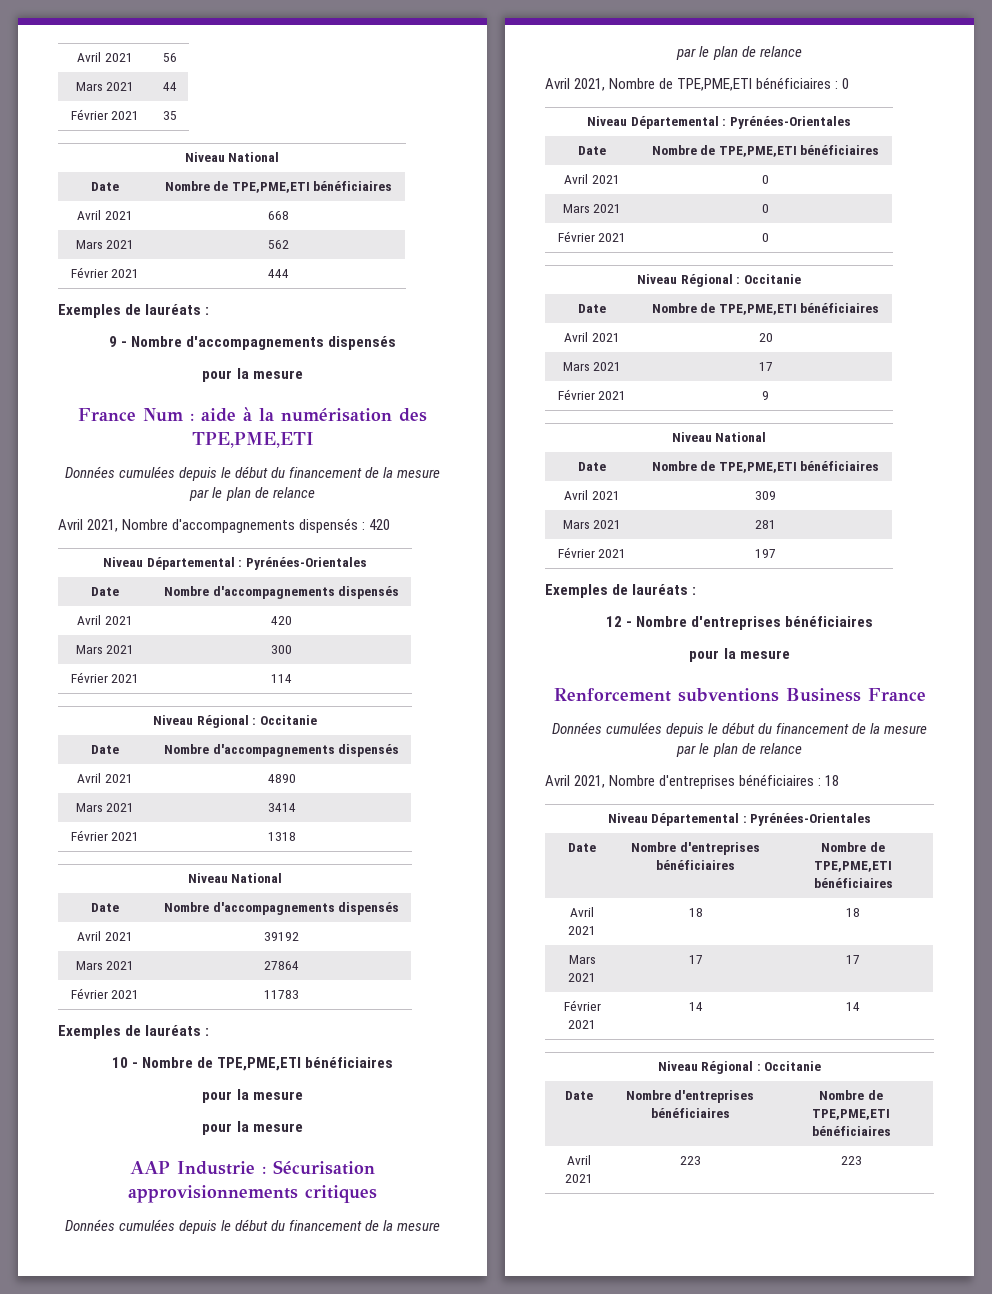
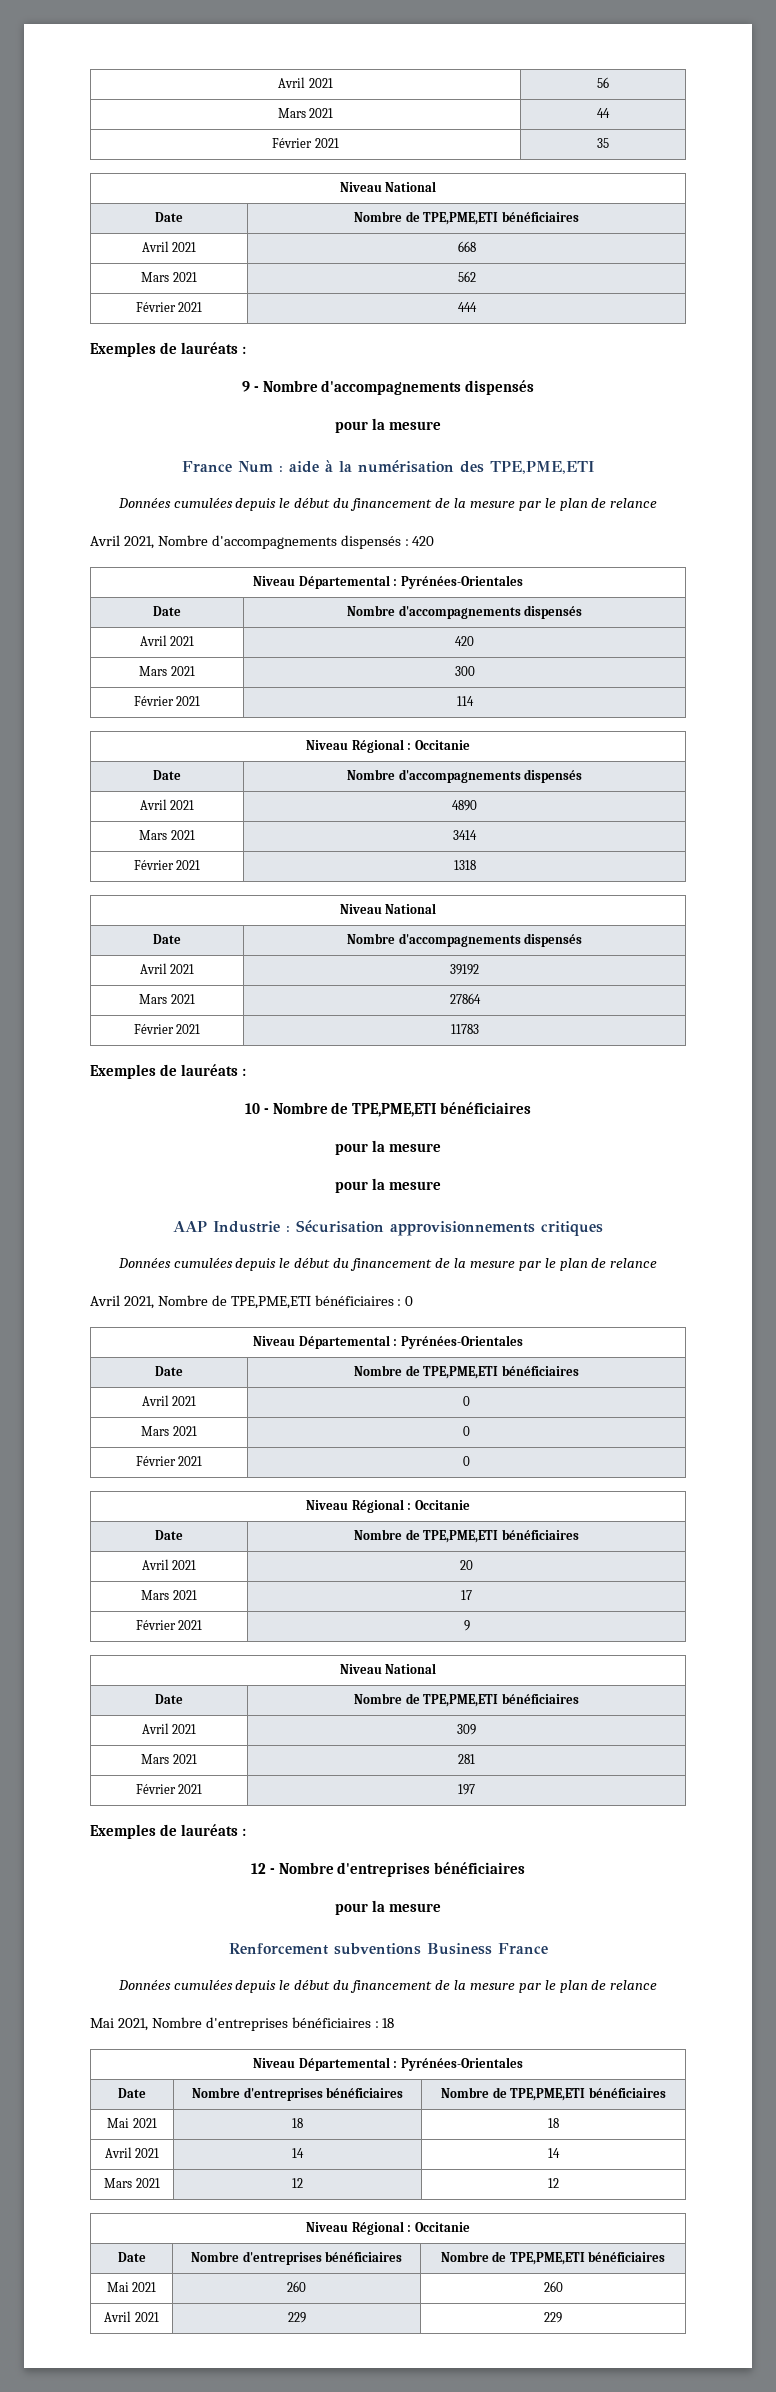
- Avril 2021, Nombre d'entreprises bénéficiaires : 18
+ Mai 2021, Nombre d'entreprises bénéficiaires : 18
- Avril 2021 | 18 | 18
+ Mai 2021 | 18 | 18
- Mars 2021 | 17 | 17
- Février 2021 | 14 | 14
+ Avril 2021 | 14 | 14
+ Mars 2021 | 12 | 12
- Avril 2021 | 223 | 223
+ Mai 2021 | 260 | 260
+ Avril 2021 | 229 | 229

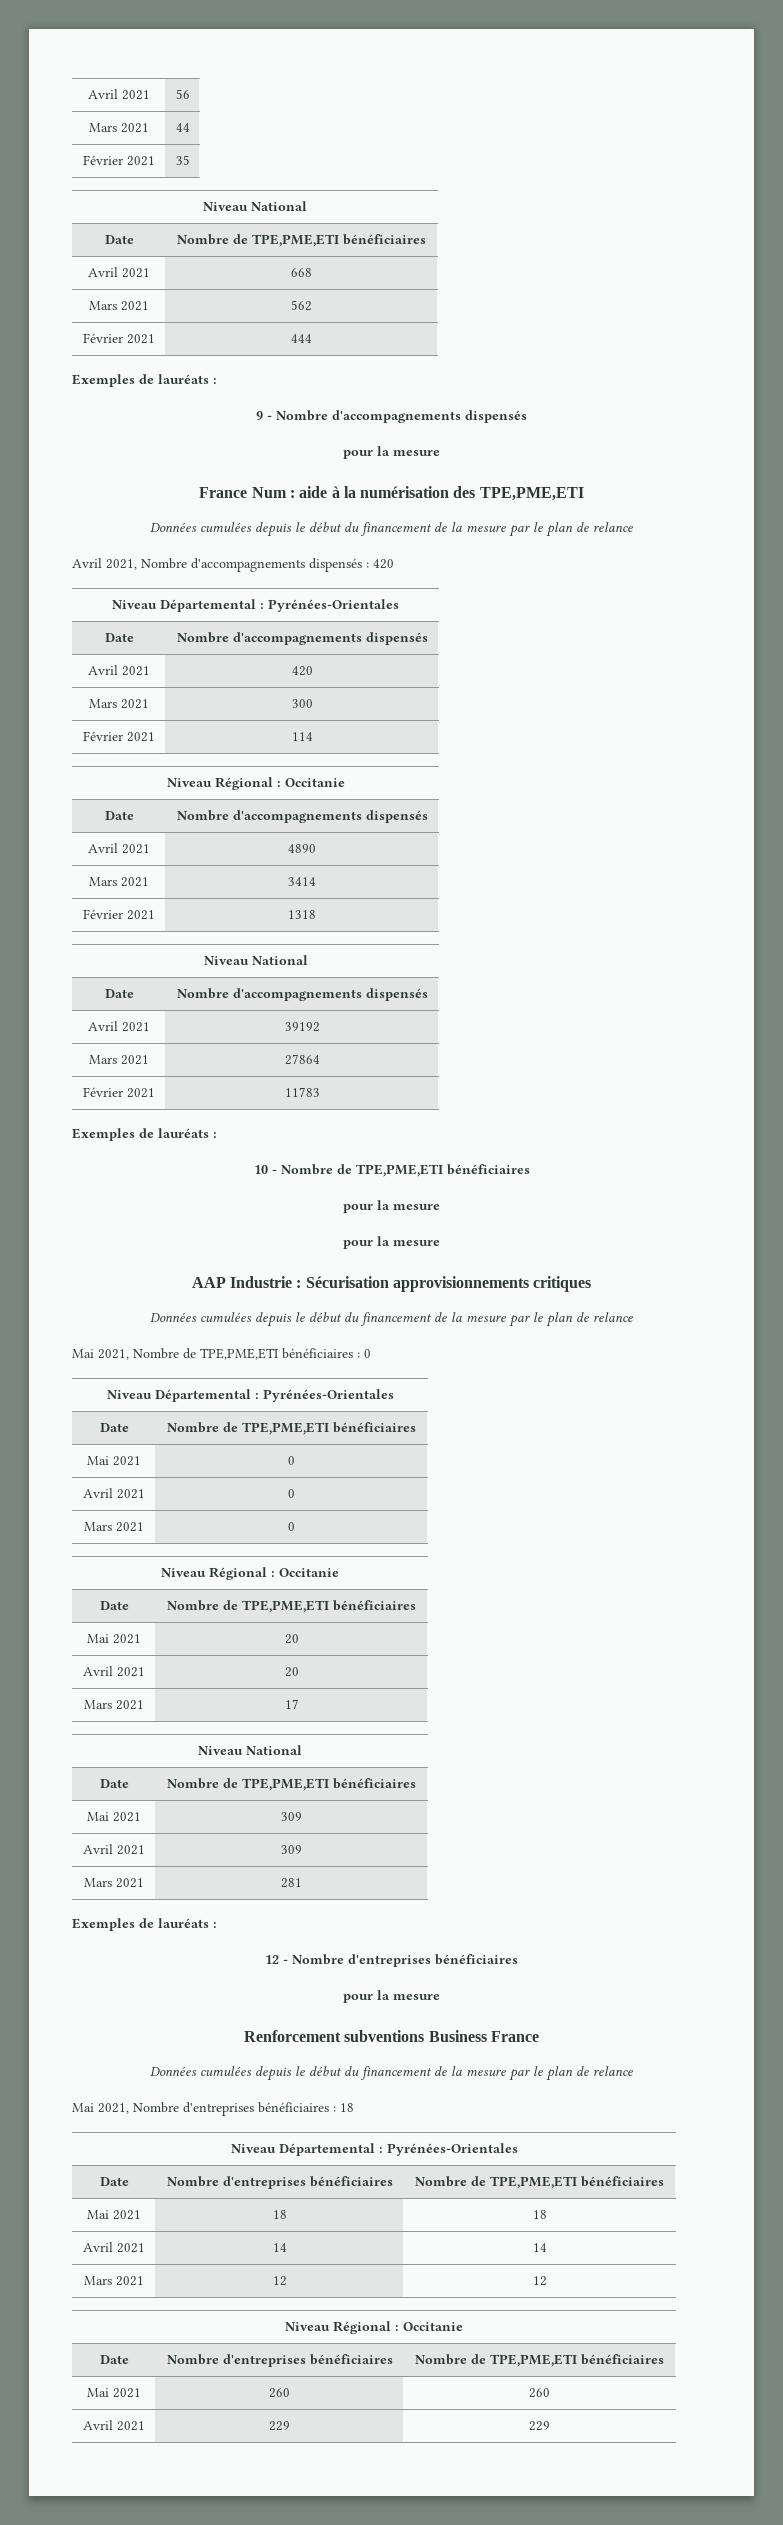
- Avril 2021, Nombre de TPE,PME,ETI bénéficiaires : 0
+ Mai 2021, Nombre de TPE,PME,ETI bénéficiaires : 0
+ Mai 2021 | 0
- Février 2021 | 0
+ Mai 2021 | 20
  Mars 2021 | 17
- Février 2021 | 9
  Niveau National
  Date | Nombre de TPE,PME,ETI bénéficiaires
+ Mai 2021 | 309
- Février 2021 | 197

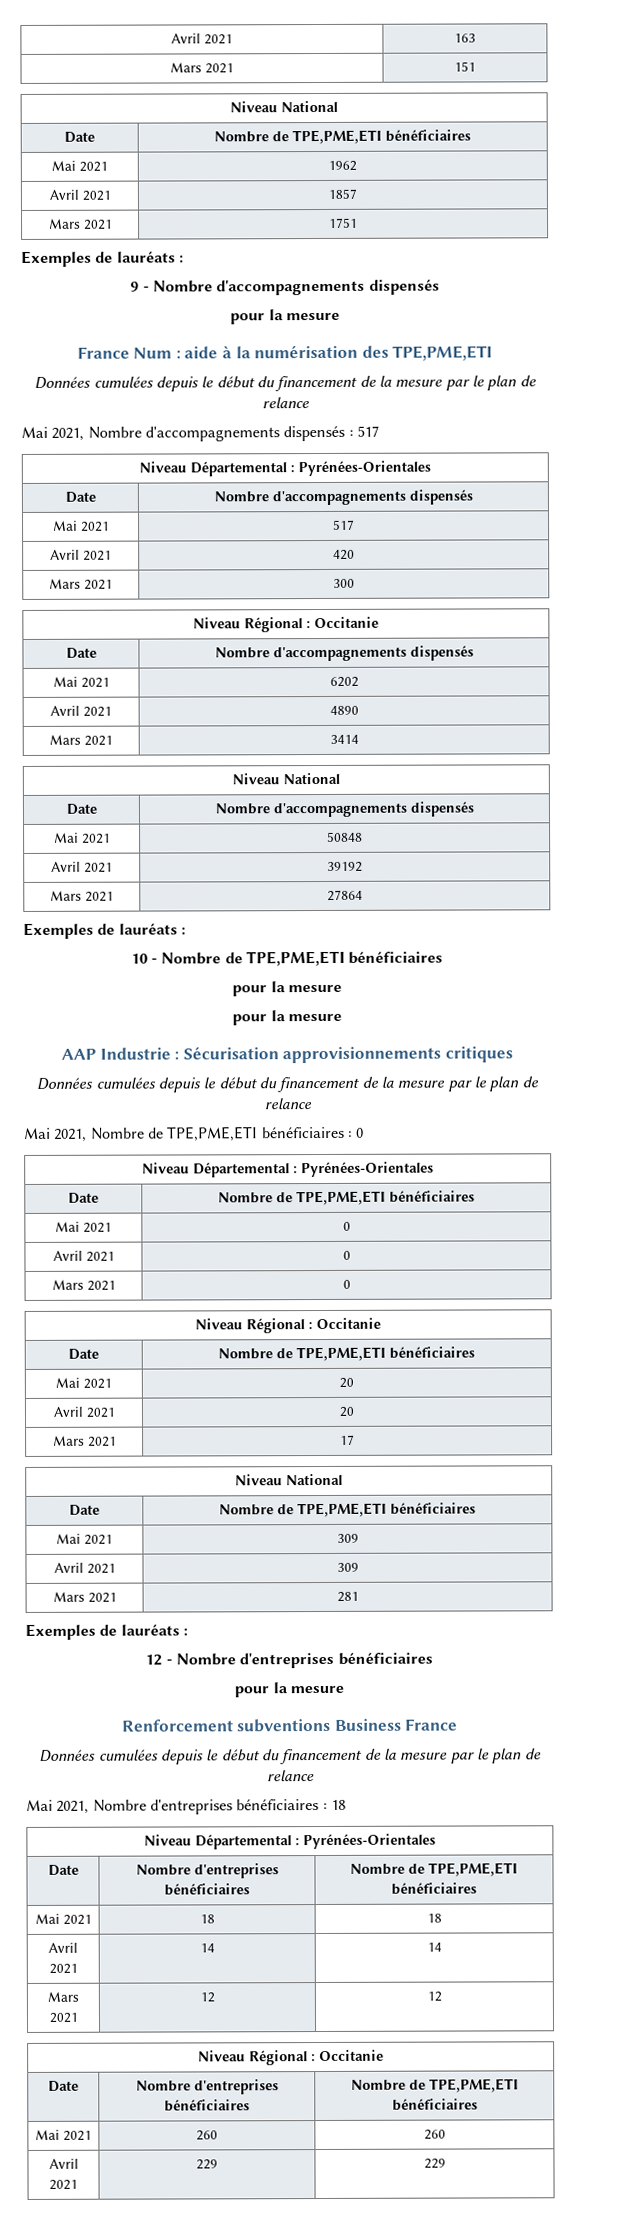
- Avril 2021 | 56
- Mars 2021 | 44
- Février 2021 | 35
+ Avril 2021 | 163
+ Mars 2021 | 151
  Niveau National
  Date | Nombre de TPE,PME,ETI bénéficiaires
- Avril 2021 | 668
- Mars 2021 | 562
- Février 2021 | 444
+ Mai 2021 | 1962
+ Avril 2021 | 1857
+ Mars 2021 | 1751
- Avril 2021, Nombre d'accompagnements dispensés : 420
+ Mai 2021, Nombre d'accompagnements dispensés : 517
+ Mai 2021 | 517
- Février 2021 | 114
+ Mai 2021 | 6202
- Février 2021 | 1318
+ Mai 2021 | 50848
- Février 2021 | 11783

